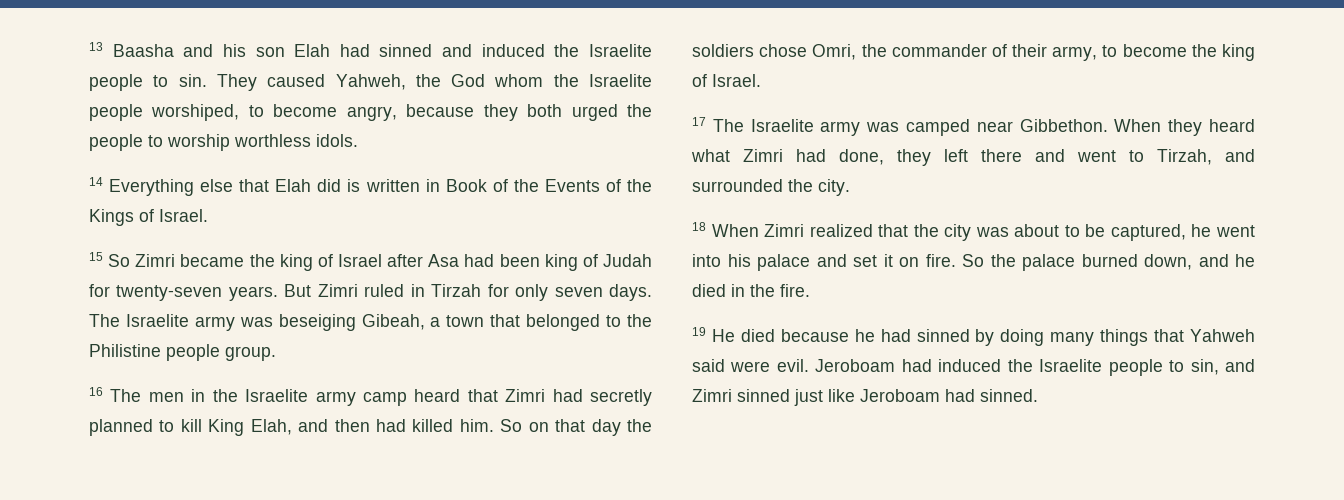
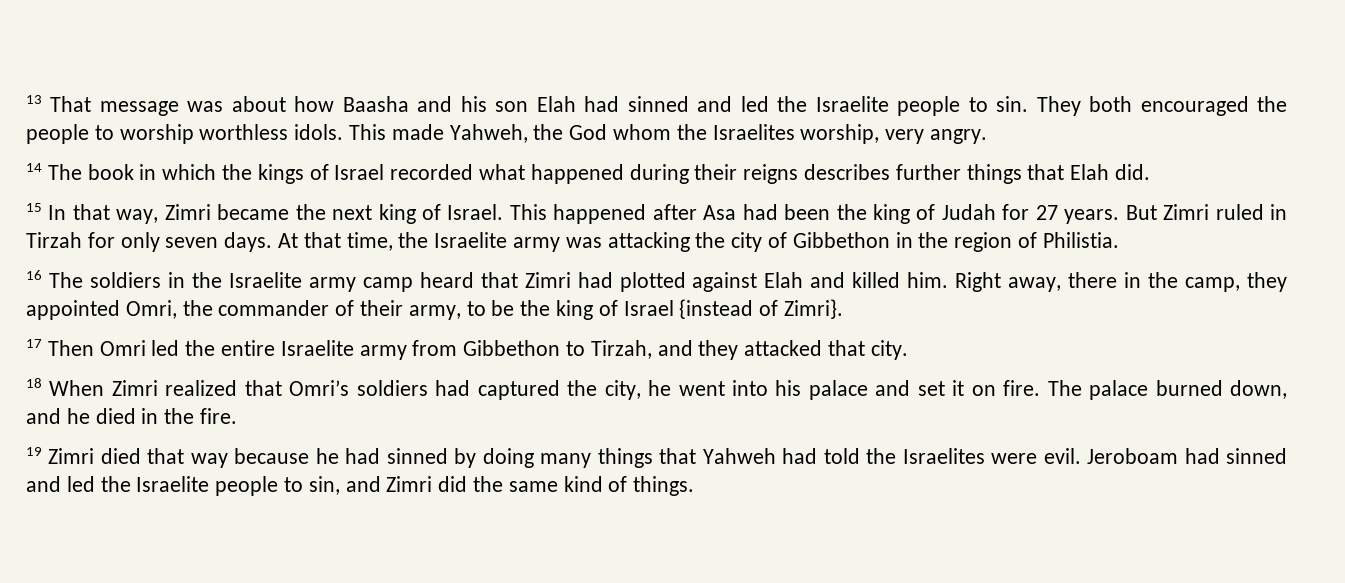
- 13 Baasha and his son Elah had sinned and induced the Israelite people to sin.
+ 13 That message was about how Baasha and his son Elah had sinned and led the Israelite people to sin.
- They caused Yahweh, the God whom the Israelite people worshiped, to become angry, because they both urged the people to worship worthless idols.
- 14 Everything else that Elah did is written in Book of the Events of the Kings of Israel.
- 15 So Zimri became the king of Israel after Asa had been king of Judah for twenty-seven years.
+ They both encouraged the people to worship worthless idols. This made Yahweh, the God whom the Israelites worship, very angry.
+ 14 The book in which the kings of Israel recorded what happened during their reigns describes further things that Elah did.
+ 15 In that way, Zimri became the next king of Israel. This happened after Asa had been the king of Judah for 27 years.
- The Israelite army was beseiging Gibeah, a town that belonged to the Philistine people group.
+ At that time, the Israelite army was attacking the city of Gibbethon in the region of Philistia.
- 16 The men in the Israelite army camp heard that Zimri had secretly planned to kill King Elah, and then had killed him. So on that day the soldiers chose Omri, the commander of their army, to become the king of Israel.
- 17 The Israelite army was camped near Gibbethon. When they heard what Zimri had done, they left there and went to Tirzah, and surrounded the city.
+ 16 The soldiers in the Israelite army camp heard that Zimri had plotted against Elah and killed him. Right away, there in the camp, they appointed Omri, the commander of their army, to be the king of Israel {instead of Zimri}.
+ 17 Then Omri led the entire Israelite army from Gibbethon to Tirzah, and they attacked that city.
- 18 When Zimri realized that the city was about to be captured, he went into his palace and set it on fire.
+ 18 When Zimri realized that Omri’s soldiers had captured the city, he went into his palace and set it on fire.
- So the palace burned down, and he died in the fire.
+ The palace burned down, and he died in the fire.
- 19 He died because he had sinned by doing many things that Yahweh said were evil.
+ 19 Zimri died that way because he had sinned by doing many things that Yahweh had told the Israelites were evil.
- Jeroboam had induced the Israelite people to sin, and Zimri sinned just like Jeroboam had sinned.
+ Jeroboam had sinned and led the Israelite people to sin, and Zimri did the same kind of things.

